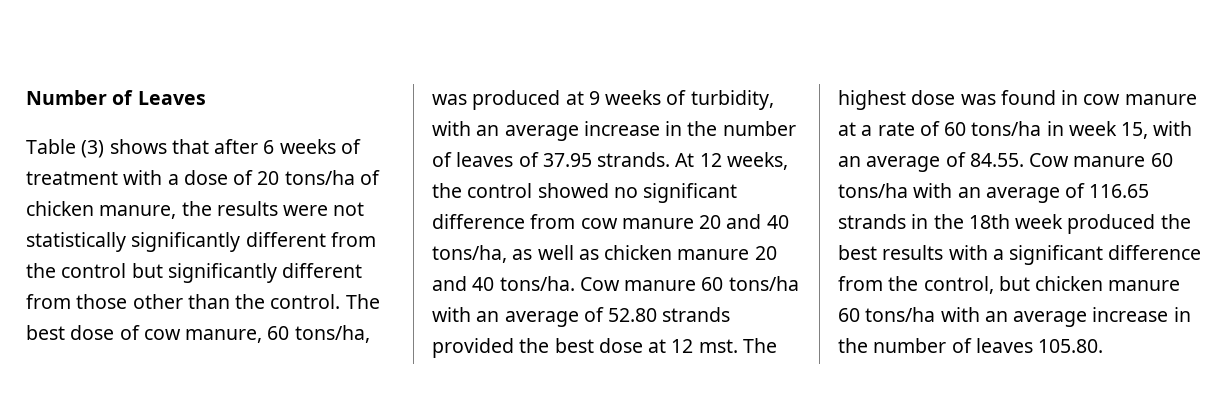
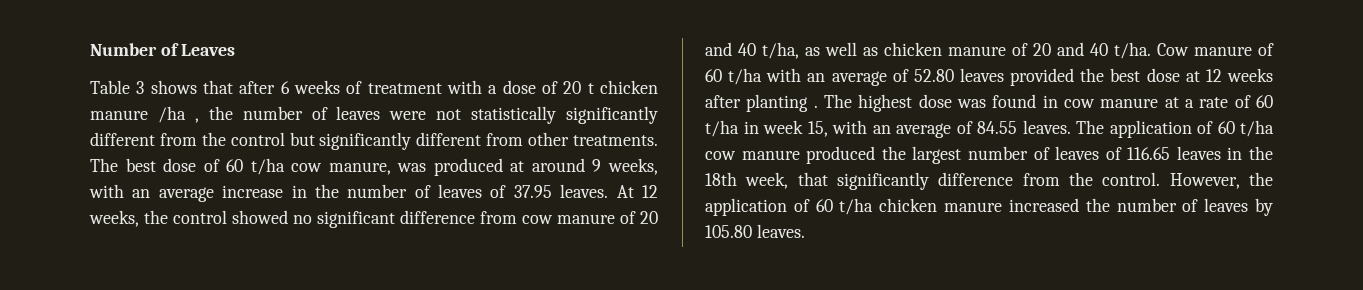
- Table (3) shows that after 6 weeks of treatment with a dose of 20 tons/ha of chicken manure, the results were not statistically significantly different from the control but significantly different from those other than the control. The best dose of cow manure, 60 tons/ha, was produced at 9 weeks of turbidity, with an average increase in the number of leaves of 37.95 strands.
+ Table 3 shows that after 6 weeks of treatment with a dose of 20 t chicken manure /ha , the number of leaves were not statistically significantly different from the control but significantly different from other treatments. The best dose of 60 t/ha cow manure, was produced at around 9 weeks, with an average increase in the number of leaves of 37.95 leaves.
- At 12 weeks, the control showed no significant difference from cow manure 20 and 40 tons/ha, as well as chicken manure 20 and 40 tons/ha. Cow manure 60 tons/ha with an average of 52.80 strands provided the best dose at 12 mst.
+ At 12 weeks, the control showed no significant difference from cow manure of 20 and 40 t/ha, as well as chicken manure of 20 and 40 t/ha. Cow manure of 60 t/ha with an average of 52.80 leaves provided the best dose at 12 weeks after planting .
- The highest dose was found in cow manure at a rate of 60 tons/ha in week 15, with an average of 84.55. Cow manure 60 tons/ha with an average of 116.65 strands in the 18th week produced the best results with a significant difference from the control, but chicken manure 60 tons/ha with an average increase in the number of leaves 105.80.
+ The highest dose was found in cow manure at a rate of 60 t/ha in week 15, with an average of 84.55 leaves. The application of 60 t/ha cow manure produced the largest number of leaves of 116.65 leaves in the 18th week, that significantly difference from the control. However, the application of 60 t/ha chicken manure increased the number of leaves by 105.80 leaves.

